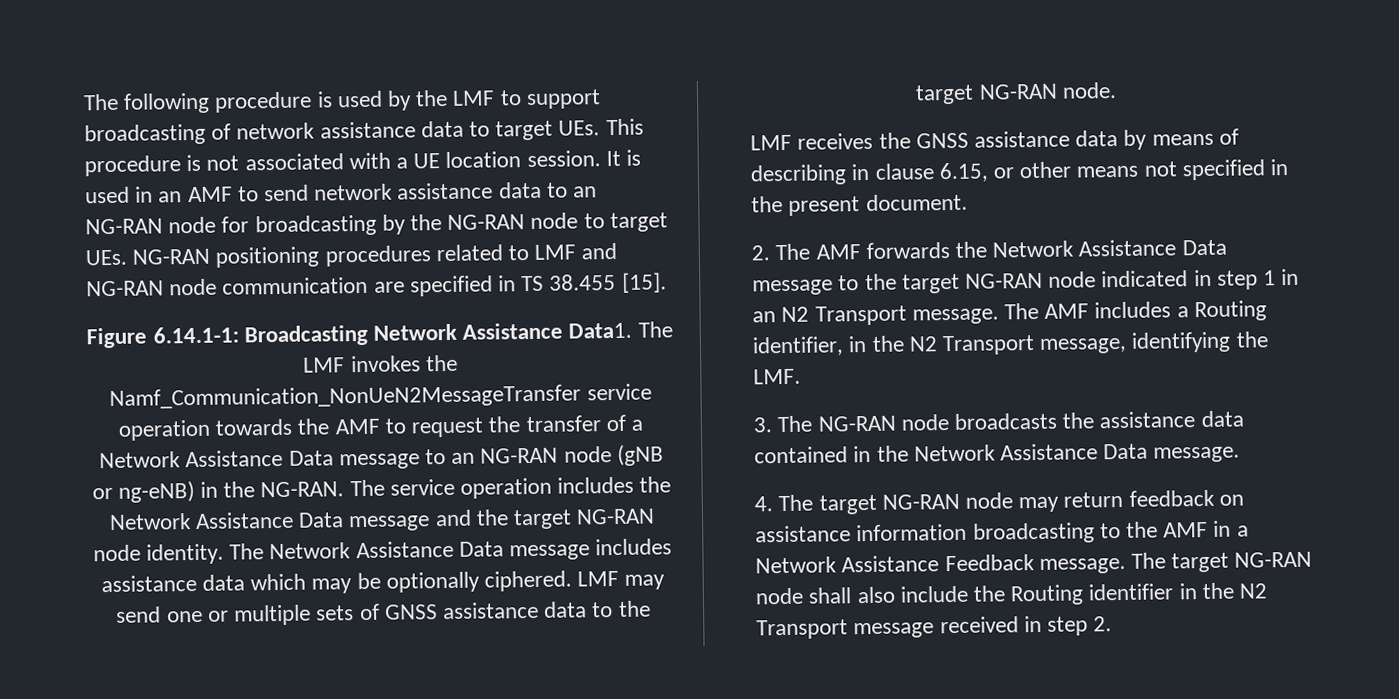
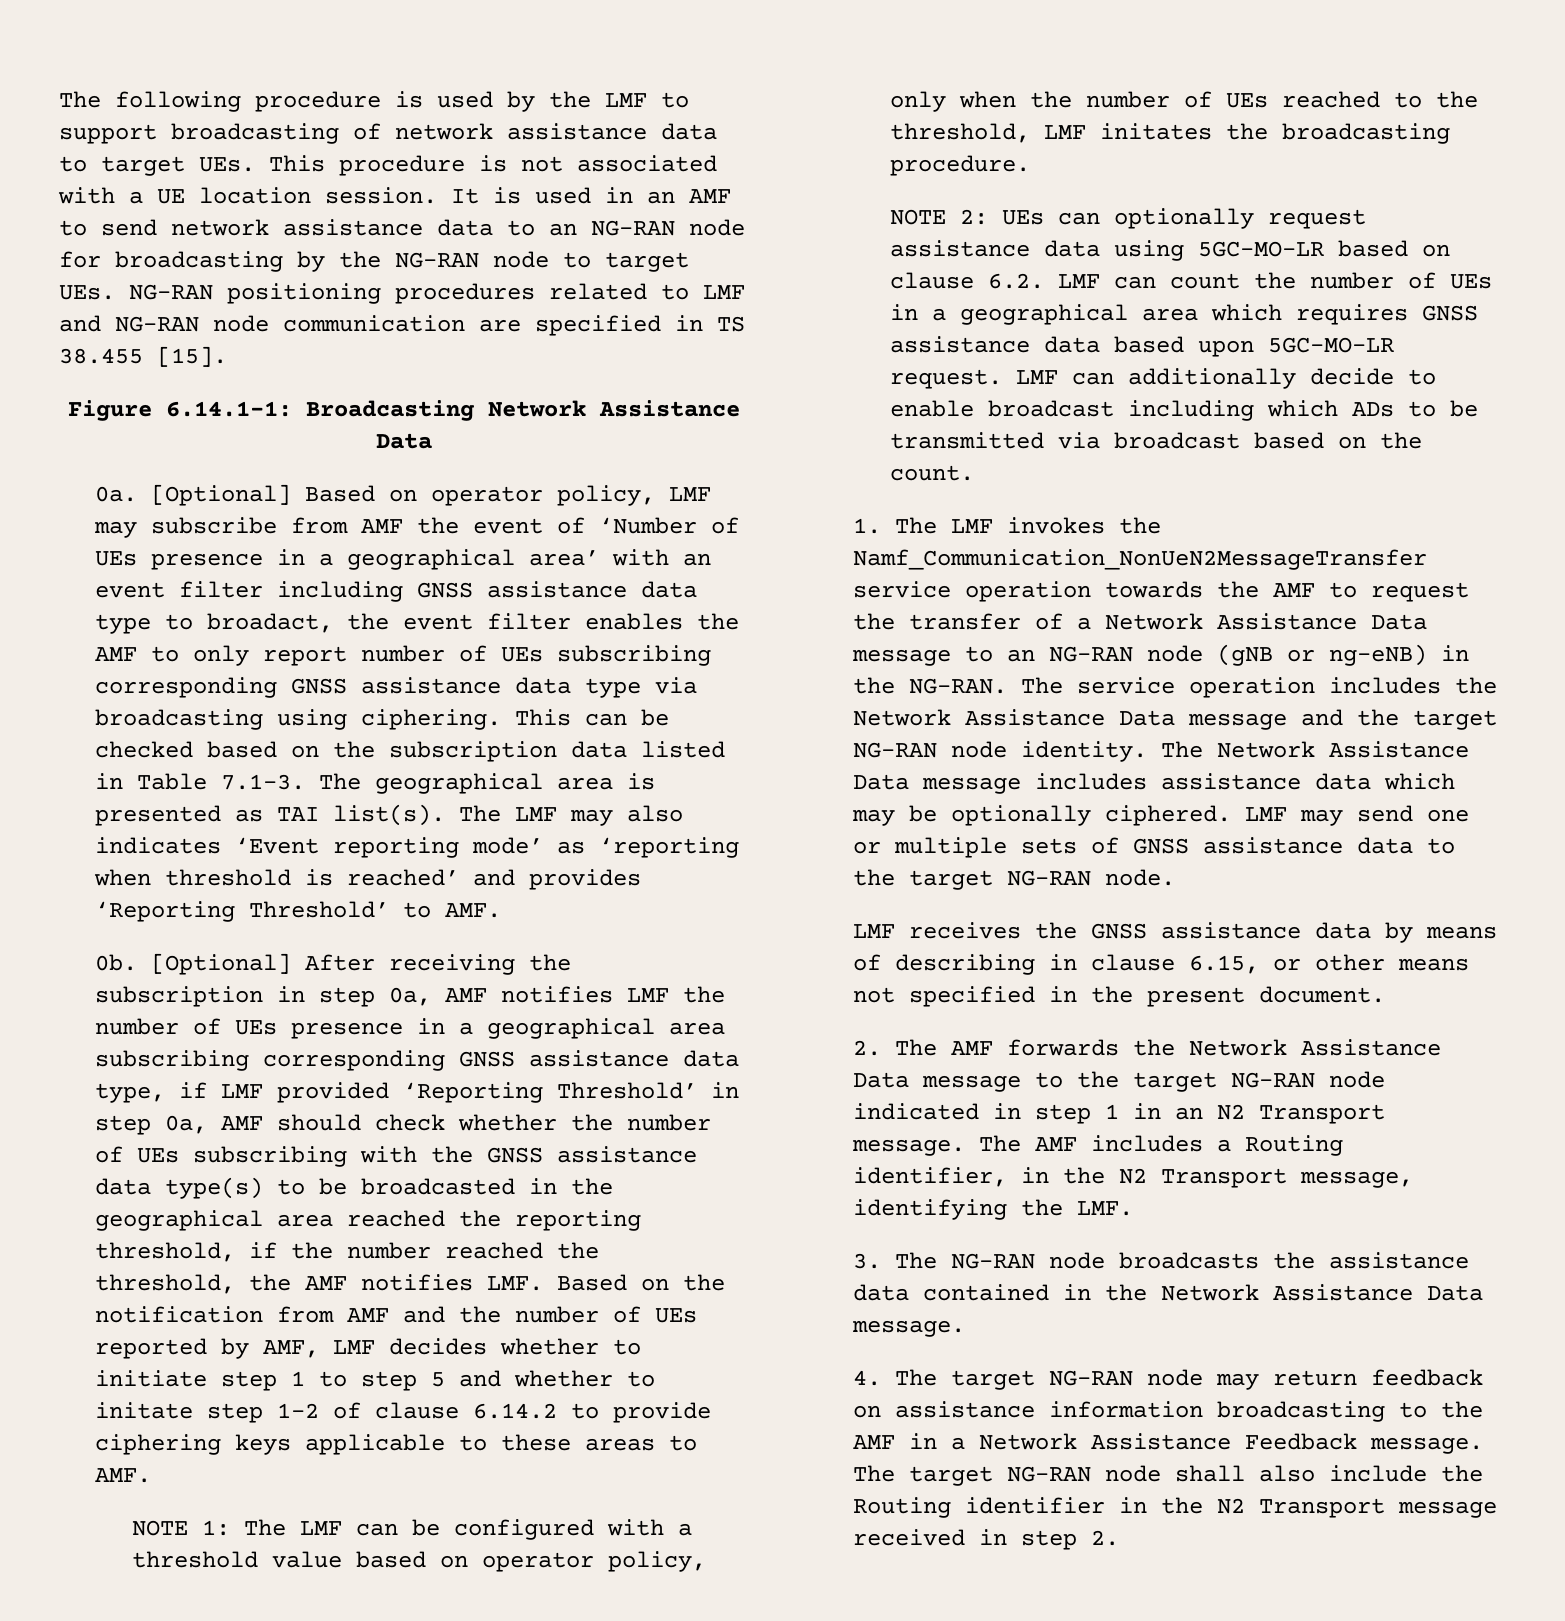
- Figure 6.14.1-1: Broadcasting Network Assistance Data1. The LMF invokes the Namf_Communication_NonUeN2MessageTransfer service operation towards the AMF to request the transfer of a Network Assistance Data message to an NG-RAN node (gNB or ng-eNB) in the NG-RAN.
+ Figure 6.14.1-1: Broadcasting Network Assistance Data
+ 0a. [Optional] Based on operator policy, LMF may subscribe from AMF the event of ‘Number of UEs presence in a geographical area’ with an event filter including GNSS assistance data type to broadact, the event filter enables the AMF to only report number of UEs subscribing corresponding GNSS assistance data type via broadcasting using ciphering. This can be checked based on the subscription data listed in Table 7.1-3. The geographical area is presented as TAI list(s). The LMF may also indicates ‘Event reporting mode’ as ‘reporting when threshold is reached’ and provides ‘Reporting Threshold’ to AMF.
+ 0b. [Optional] After receiving the subscription in step 0a, AMF notifies LMF the number of UEs presence in a geographical area subscribing corresponding GNSS assistance data type, if LMF provided ‘Reporting Threshold’ in step 0a, AMF should check whether the number of UEs subscribing with the GNSS assistance data type(s) to be broadcasted in the geographical area reached the reporting threshold, if the number reached the threshold, the AMF notifies LMF. Based on the notification from AMF and the number of UEs reported by AMF, LMF decides whether to initiate step 1 to step 5 and whether to initate step 1-2 of clause 6.14.2 to provide ciphering keys applicable to these areas to AMF.
+ NOTE 1: The LMF can be configured with a threshold value based on operator policy, only when the number of UEs reached to the threshold, LMF initates the broadcasting procedure.
+ NOTE 2: UEs can optionally request assistance data using 5GC-MO-LR based on clause 6.2. LMF can count the number of UEs in a geographical area which requires GNSS assistance data based upon 5GC-MO-LR request. LMF can additionally decide to enable broadcast including which ADs to be transmitted via broadcast based on the count.
+ 1. The LMF invokes the Namf_Communication_NonUeN2MessageTransfer service operation towards the AMF to request the transfer of a Network Assistance Data message to an NG-RAN node (gNB or ng-eNB) in the NG-RAN.

